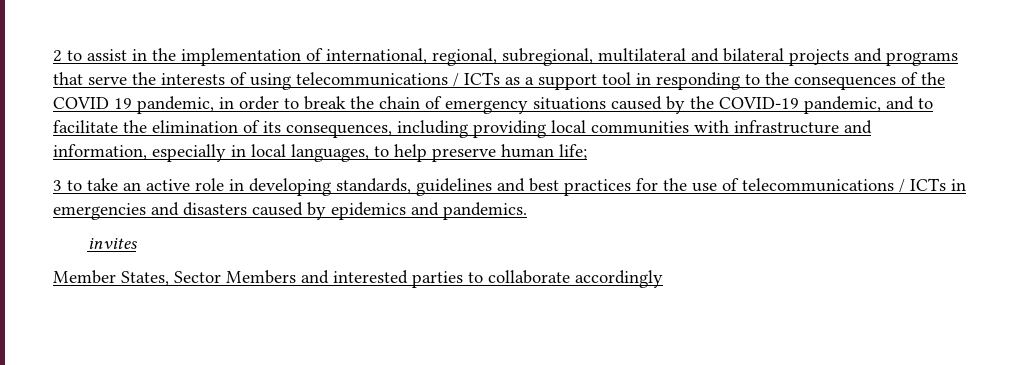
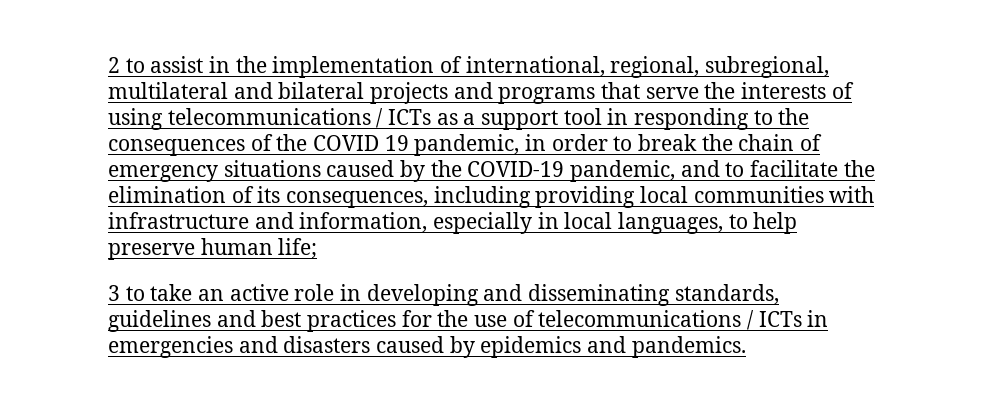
- 3 to take an active role in developing standards, guidelines and best practices for the use of telecommunications / ICTs in emergencies and disasters caused by epidemics and pandemics.
+ 3 to take an active role in developing and disseminating standards, guidelines and best practices for the use of telecommunications / ICTs in emergencies and disasters caused by epidemics and pandemics.
- invites
- Member States, Sector Members and interested parties to collaborate accordingly

